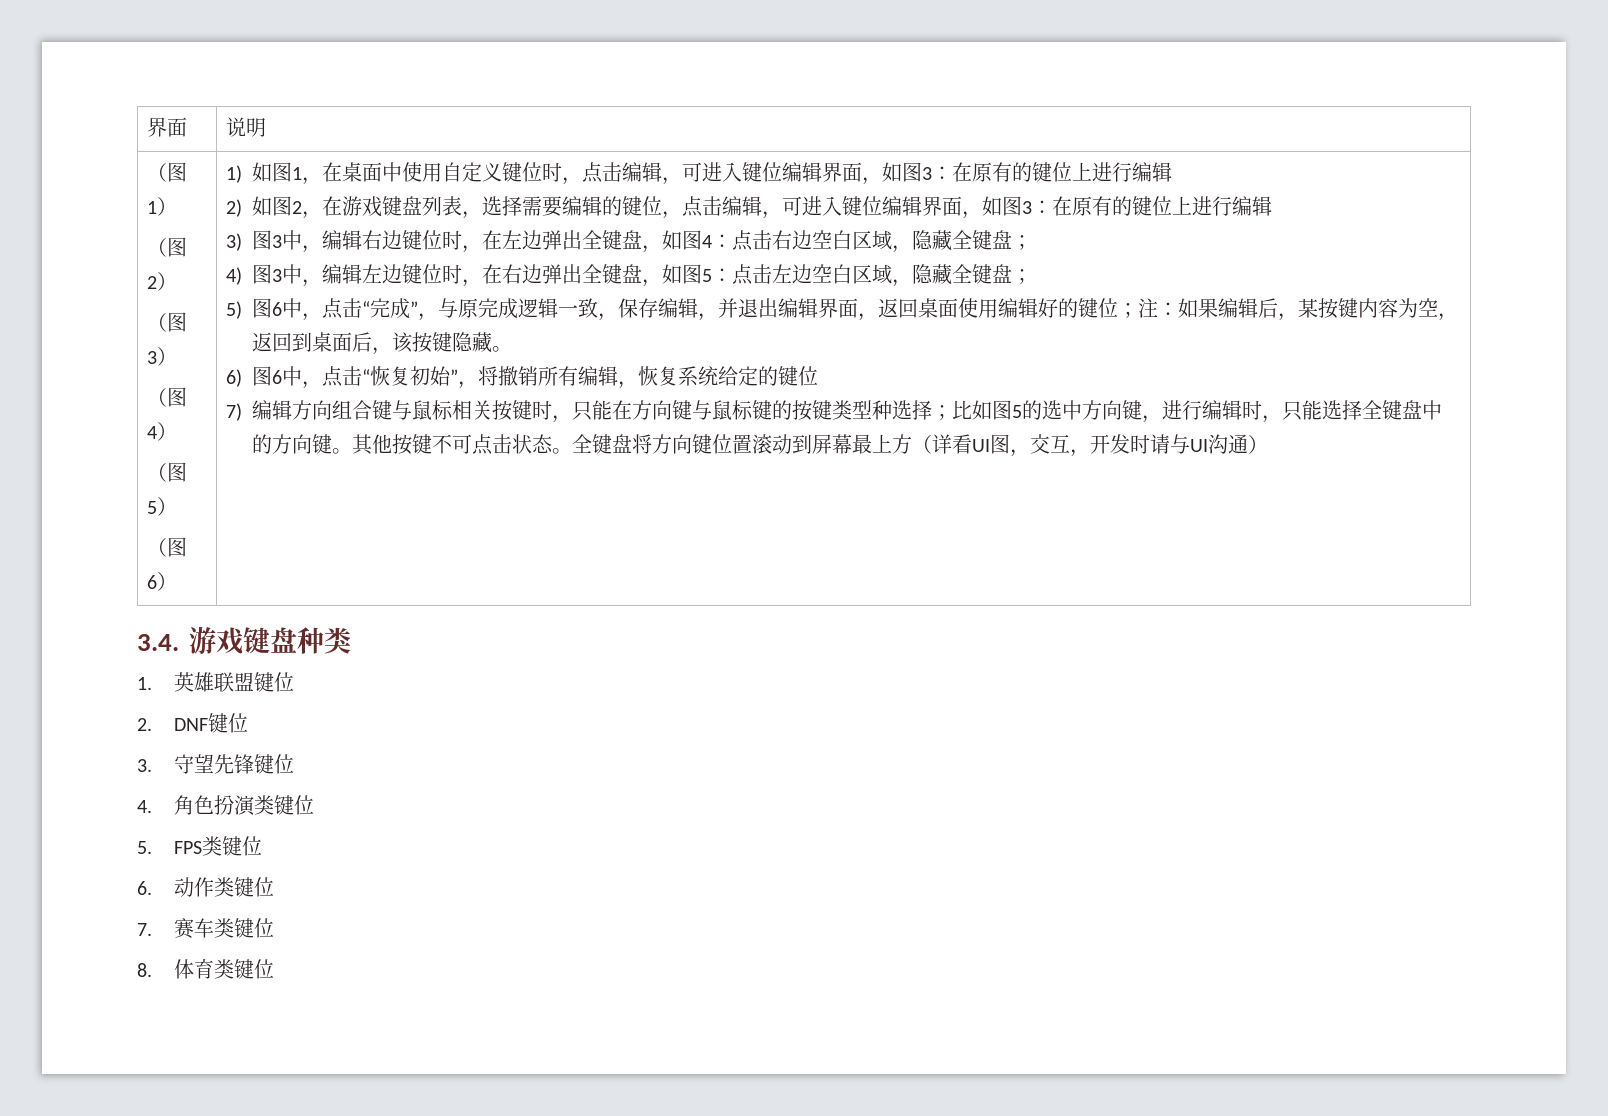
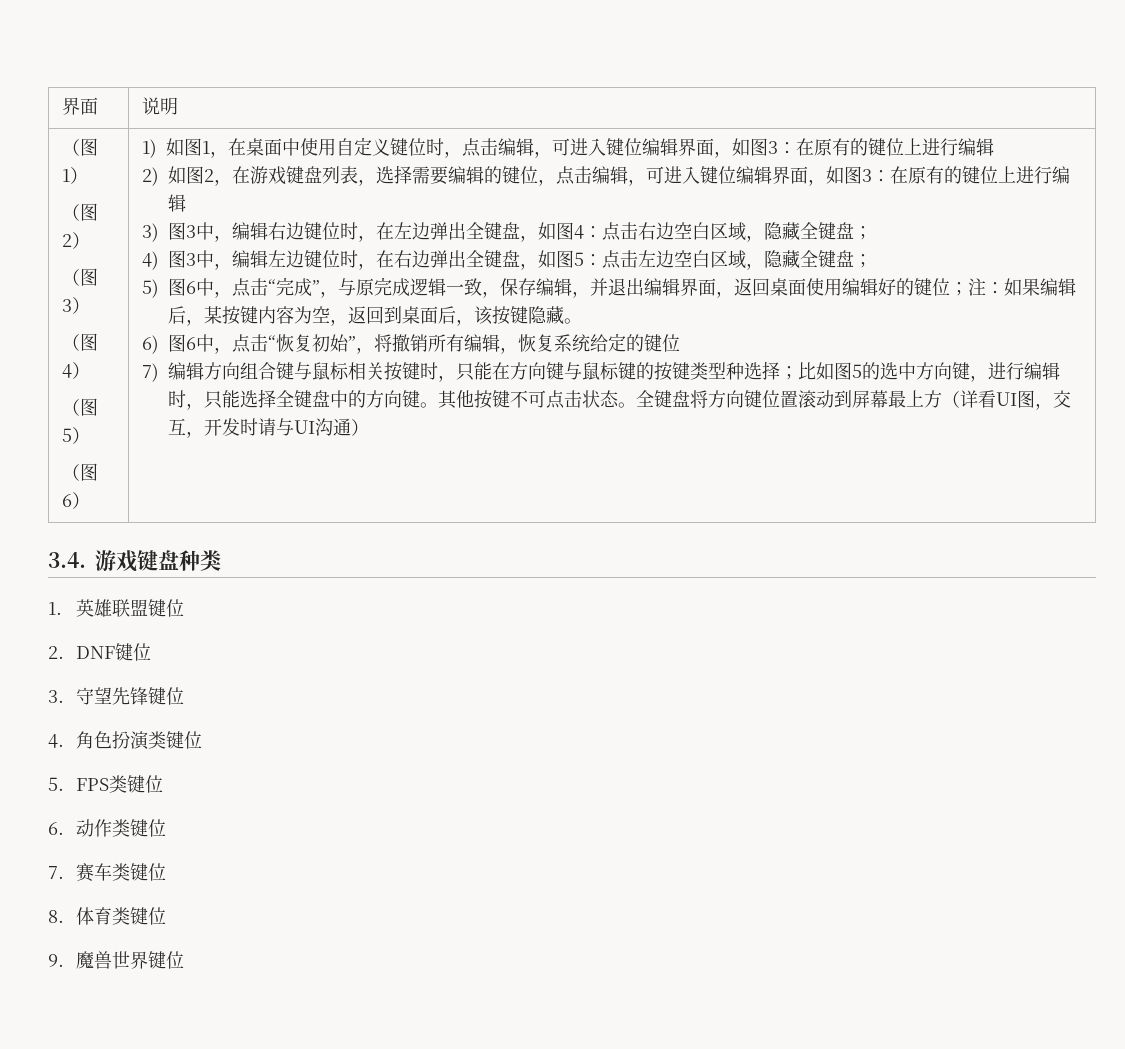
+ 9.魔兽世界键位

